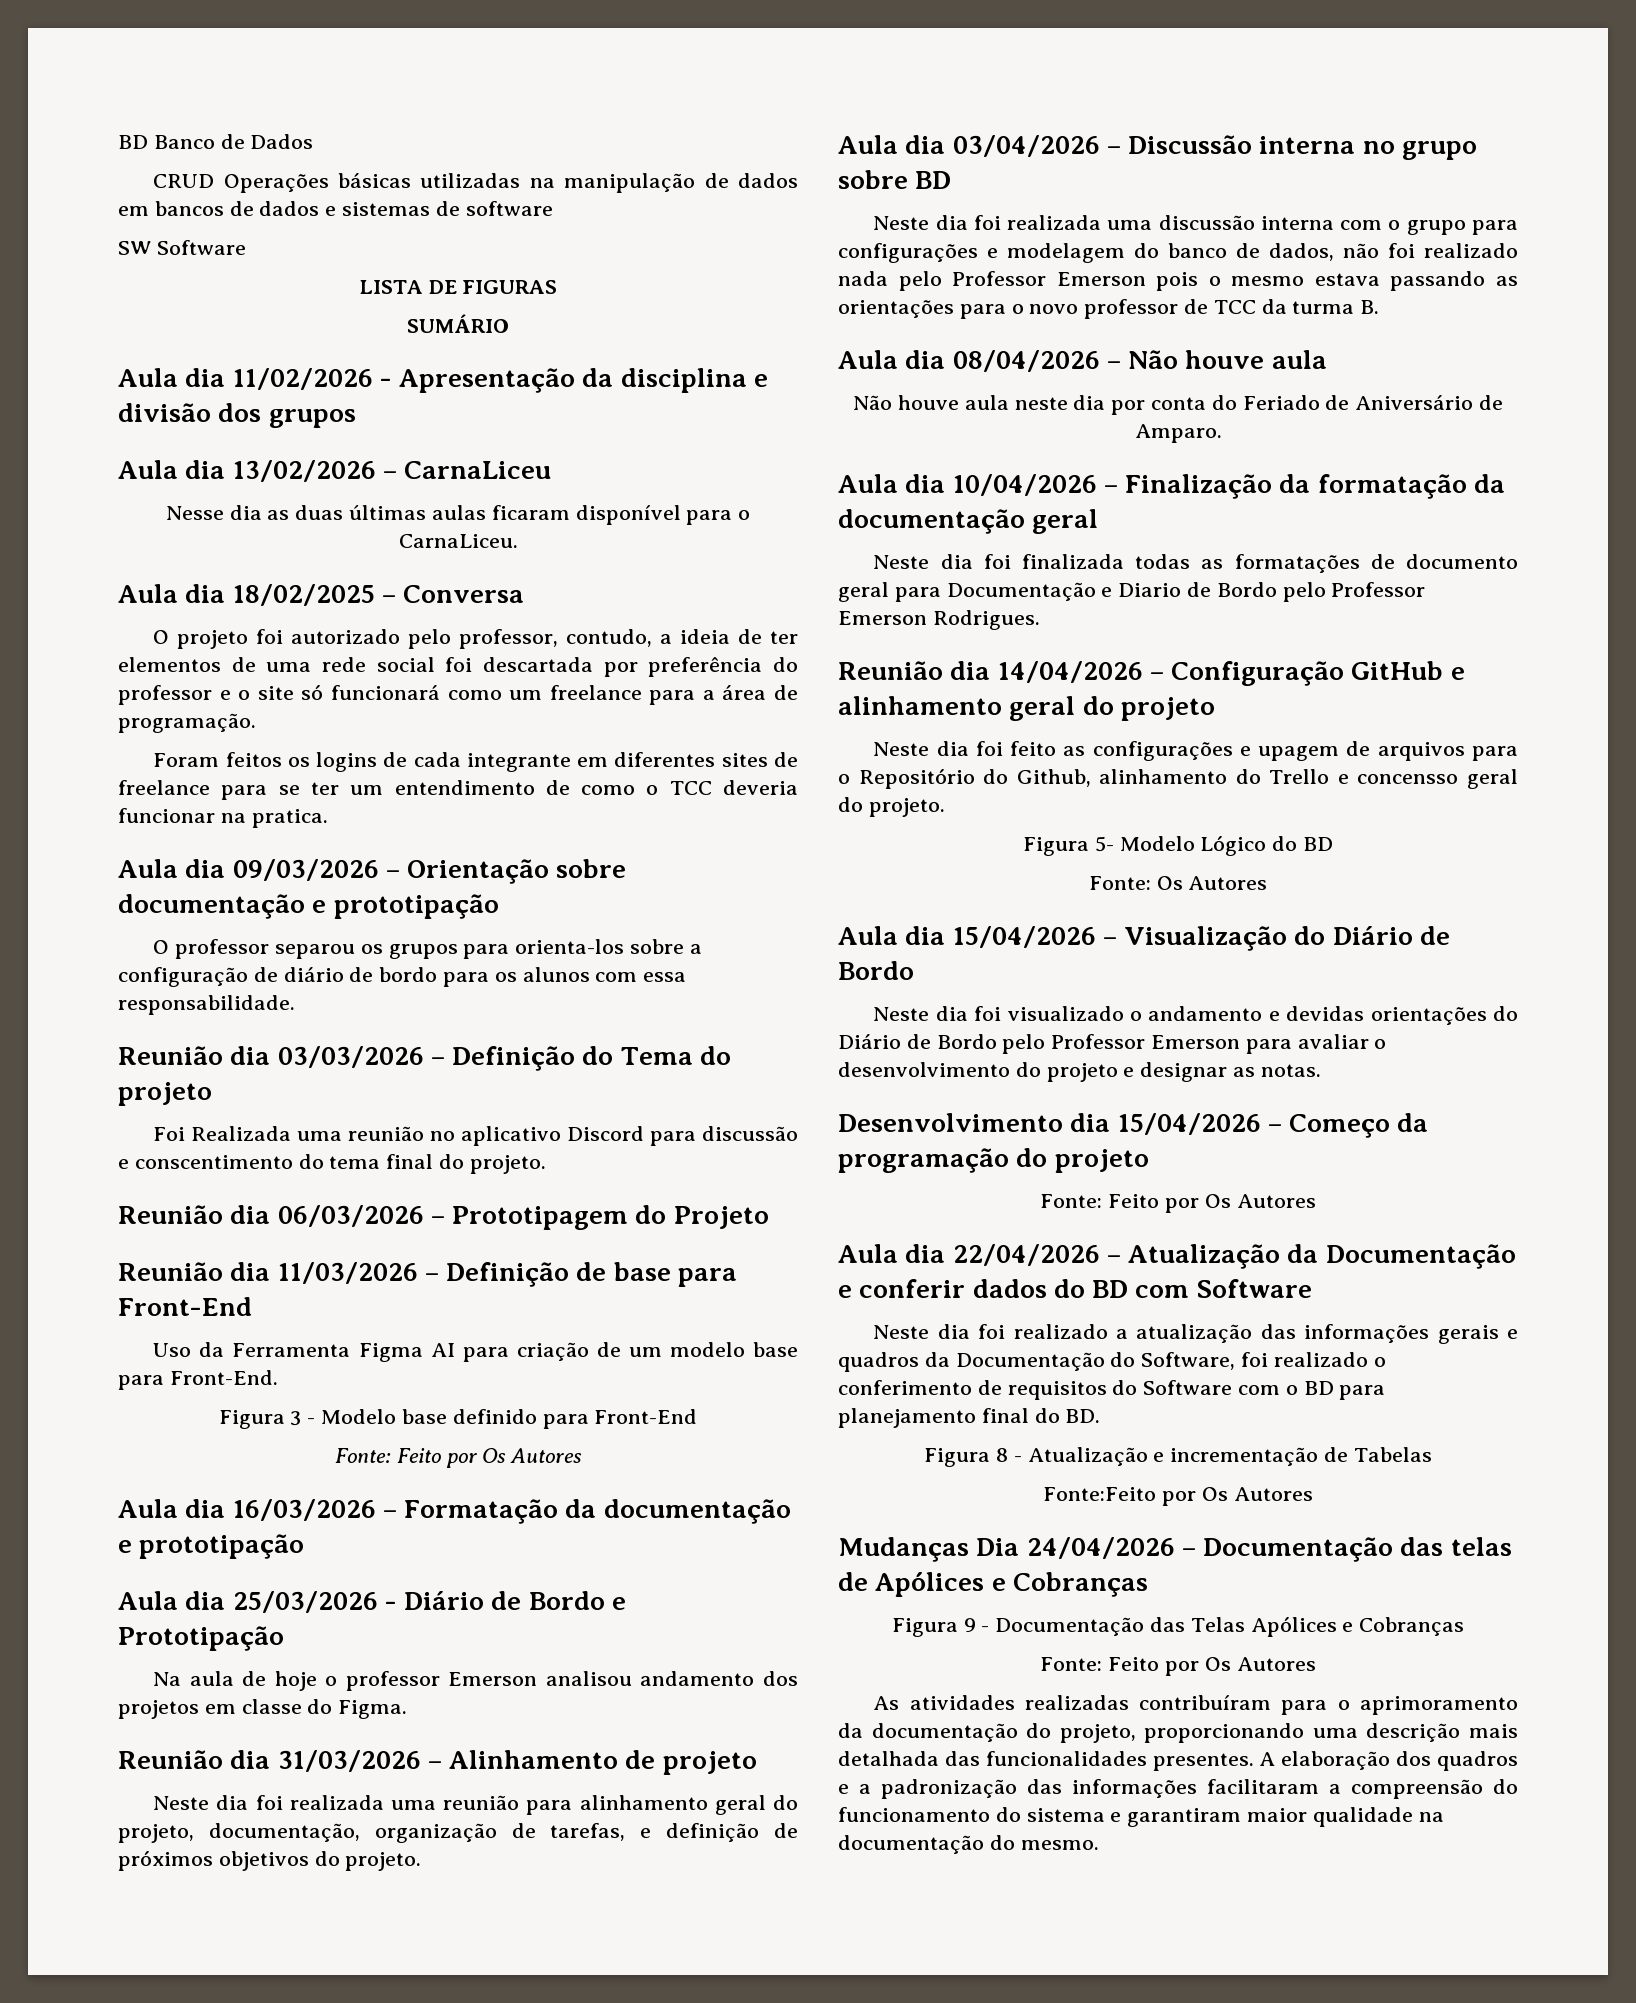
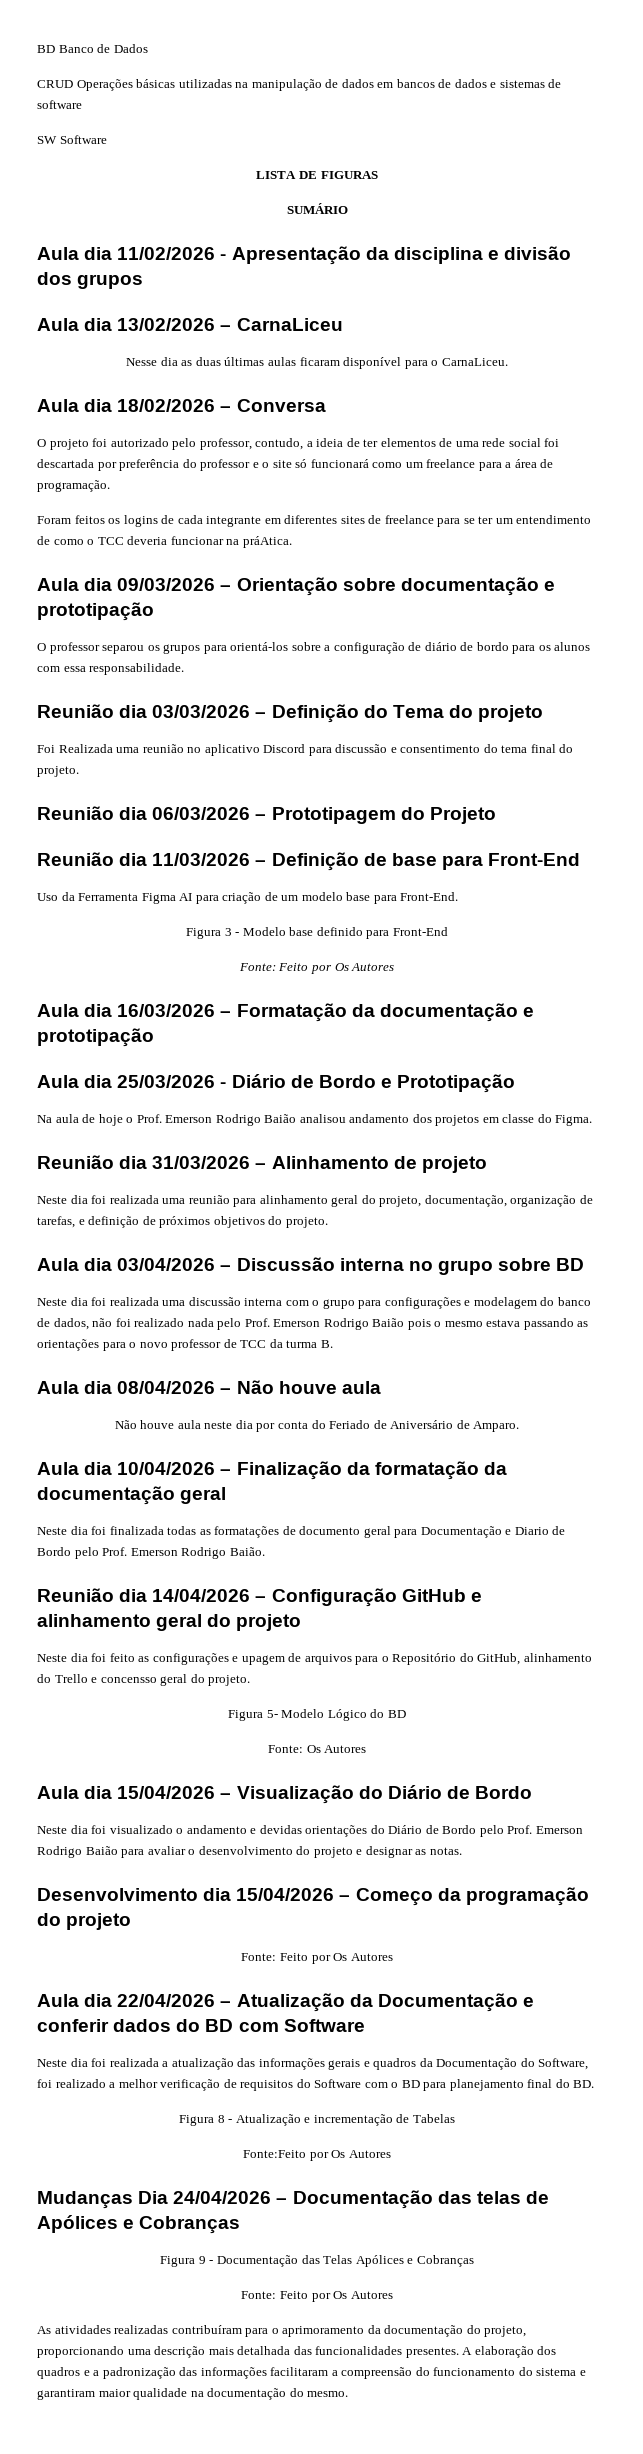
- Aula dia 18/02/2025 – Conversa
+ Aula dia 18/02/2026 – Conversa
- Foram feitos os logins de cada integrante em diferentes sites de freelance para se ter um entendimento de como o TCC deveria funcionar na pratica.
+ Foram feitos os logins de cada integrante em diferentes sites de freelance para se ter um entendimento de como o TCC deveria funcionar na práAtica.
- O professor separou os grupos para orienta-los sobre a configuração de diário de bordo para os alunos com essa responsabilidade.
+ O professor separou os grupos para orientá-los sobre a configuração de diário de bordo para os alunos com essa responsabilidade.
- Foi Realizada uma reunião no aplicativo Discord para discussão e conscentimento do tema final do projeto.
+ Foi Realizada uma reunião no aplicativo Discord para discussão e consentimento do tema final do projeto.
- Na aula de hoje o professor Emerson analisou andamento dos projetos em classe do Figma.
+ Na aula de hoje o Prof. Emerson Rodrigo Baião analisou andamento dos projetos em classe do Figma.
- Neste dia foi realizada uma discussão interna com o grupo para configurações e modelagem do banco de dados, não foi realizado nada pelo Professor Emerson pois o mesmo estava passando as orientações para o novo professor de TCC da turma B.
+ Neste dia foi realizada uma discussão interna com o grupo para configurações e modelagem do banco de dados, não foi realizado nada pelo Prof. Emerson Rodrigo Baião pois o mesmo estava passando as orientações para o novo professor de TCC da turma B.
- Neste dia foi finalizada todas as formatações de documento geral para Documentação e Diario de Bordo pelo Professor Emerson Rodrigues.
+ Neste dia foi finalizada todas as formatações de documento geral para Documentação e Diario de Bordo pelo Prof. Emerson Rodrigo Baião.
- Neste dia foi feito as configurações e upagem de arquivos para o Repositório do Github, alinhamento do Trello e concensso geral do projeto.
+ Neste dia foi feito as configurações e upagem de arquivos para o Repositório do GitHub, alinhamento do Trello e concensso geral do projeto.
- Neste dia foi visualizado o andamento e devidas orientações do Diário de Bordo pelo Professor Emerson para avaliar o desenvolvimento do projeto e designar as notas.
+ Neste dia foi visualizado o andamento e devidas orientações do Diário de Bordo pelo Prof. Emerson Rodrigo Baião para avaliar o desenvolvimento do projeto e designar as notas.
- Neste dia foi realizado a atualização das informações gerais e quadros da Documentação do Software, foi realizado o conferimento de requisitos do Software com o BD para planejamento final do BD.
+ Neste dia foi realizada a atualização das informações gerais e quadros da Documentação do Software, foi realizado a melhor verificação de requisitos do Software com o BD para planejamento final do BD.

